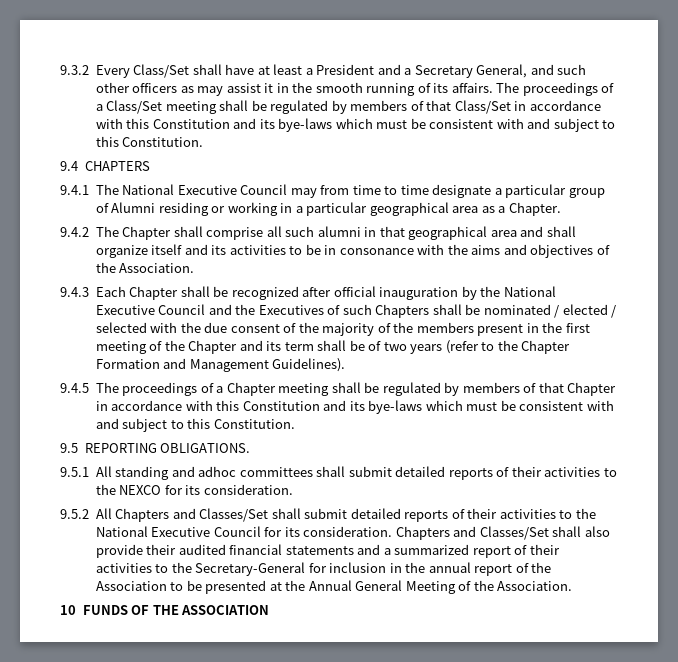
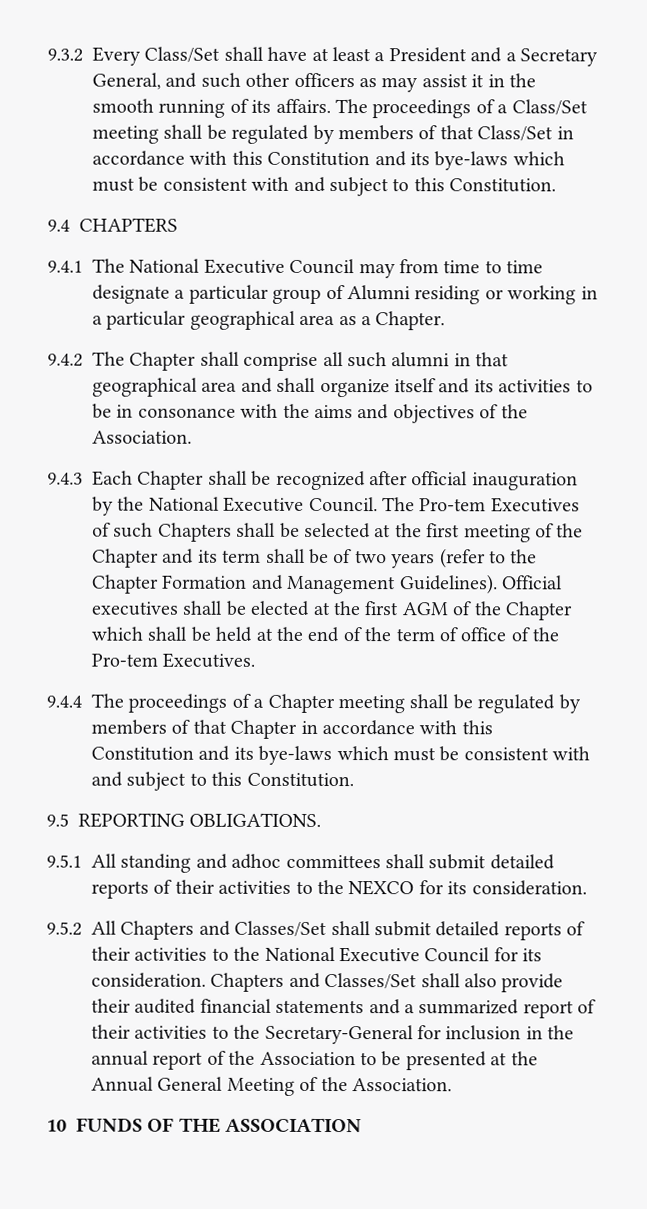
- 9.4.3 Each Chapter shall be recognized after official inauguration by the National Executive Council and the Executives of such Chapters shall be nominated / elected / selected with the due consent of the majority of the members present in the first meeting of the Chapter and its term shall be of two years (refer to the Chapter Formation and Management Guidelines).
- 9.4.5 The proceedings of a Chapter meeting shall be regulated by members of that Chapter in accordance with this Constitution and its bye-laws which must be consistent with and subject to this Constitution.
+ 9.4.3 Each Chapter shall be recognized after official inauguration by the National Executive Council. The Pro-tem Executives of such Chapters shall be selected at the first meeting of the Chapter and its term shall be of two years (refer to the Chapter Formation and Management Guidelines). Official executives shall be elected at the first AGM of the Chapter which shall be held at the end of the term of office of the Pro-tem Executives.
+ 9.4.4 The proceedings of a Chapter meeting shall be regulated by members of that Chapter in accordance with this Constitution and its bye-laws which must be consistent with and subject to this Constitution.

